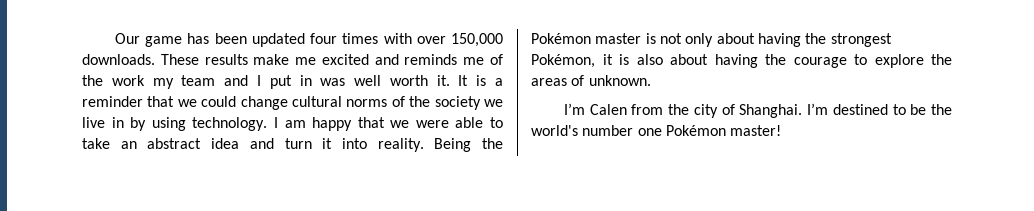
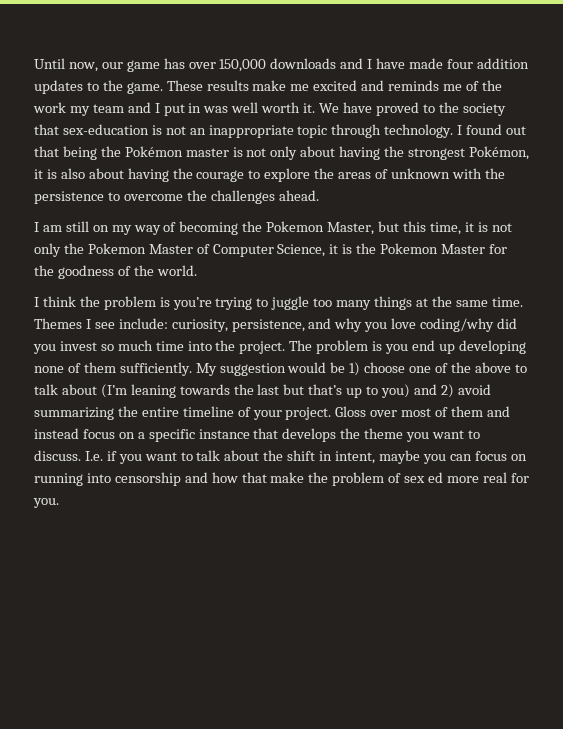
- Our game has been updated four times with over 150,000 downloads.
+ Until now, our game has over 150,000 downloads and I have made four addition updates to the game.
- It is a reminder that we could change cultural norms of the society we live in by using technology. I am happy that we were able to take an abstract idea and turn it into reality. Being the Pokémon master is not only about having the strongest Pokémon, it is also about having the courage to explore the areas of unknown.
- I’m Calen from the city of Shanghai. I’m destined to be the world's number one Pokémon master!
+ We have proved to the society that sex-education is not an inappropriate topic through technology. I found out that being the Pokémon master is not only about having the strongest Pokémon, it is also about having the courage to explore the areas of unknown with the persistence to overcome the challenges ahead.
+ I am still on my way of becoming the Pokemon Master, but this time, it is not only the Pokemon Master of Computer Science, it is the Pokemon Master for the goodness of the world.
+ I think the problem is you’re trying to juggle too many things at the same time. Themes I see include: curiosity, persistence, and why you love coding/why did you invest so much time into the project. The problem is you end up developing none of them sufficiently. My suggestion would be 1) choose one of the above to talk about (I’m leaning towards the last but that’s up to you) and 2) avoid summarizing the entire timeline of your project. Gloss over most of them and instead focus on a specific instance that develops the theme you want to discuss. I.e. if you want to talk about the shift in intent, maybe you can focus on running into censorship and how that make the problem of sex ed more real for you.

